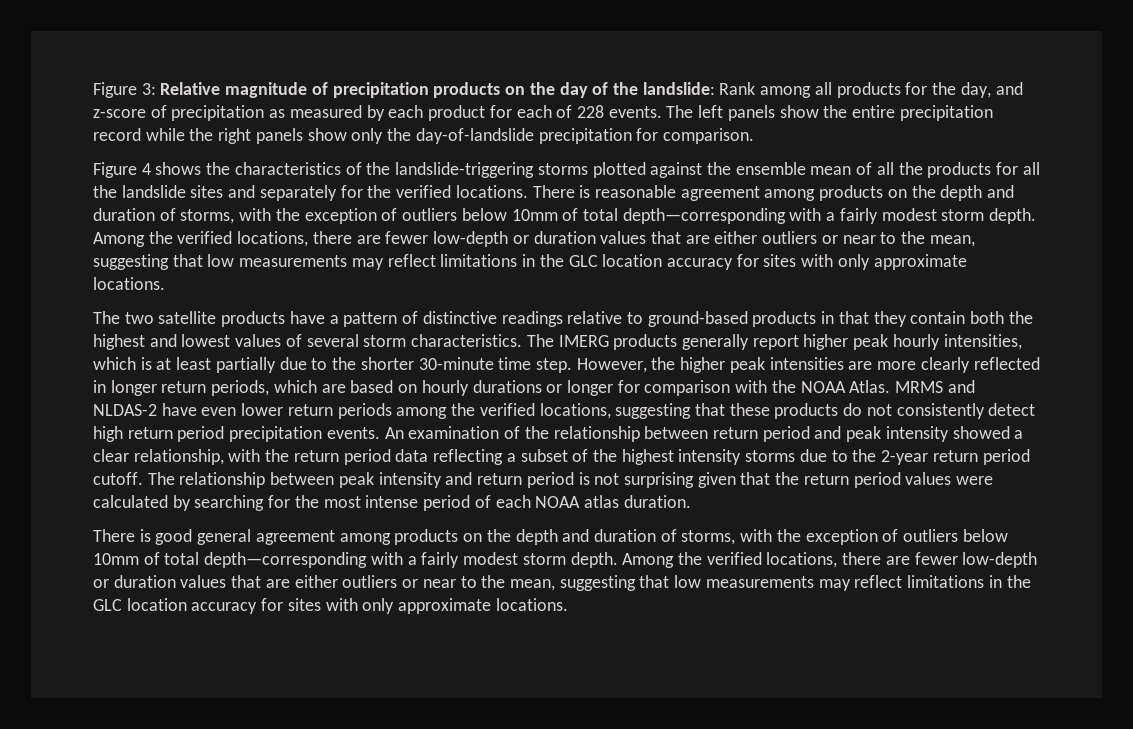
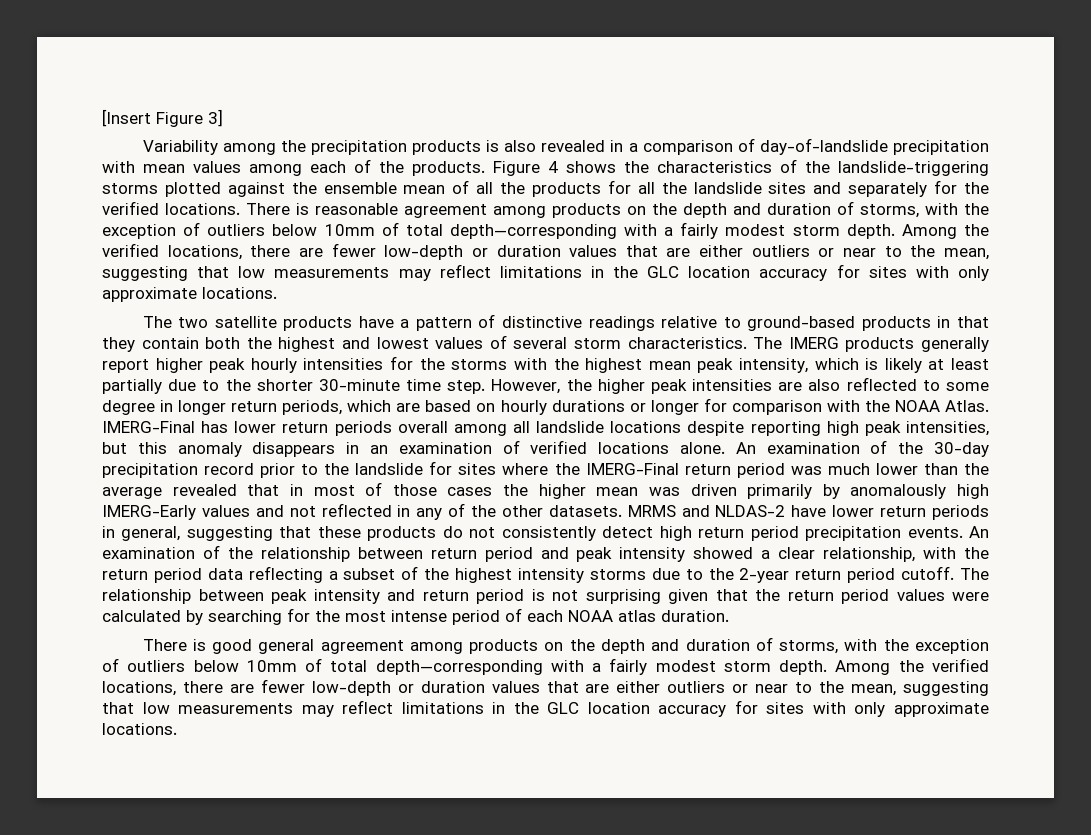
- Figure 3: Relative magnitude of precipitation products on the day of the landslide: Rank among all products for the day, and z-score of precipitation as measured by each product for each of 228 events. The left panels show the entire precipitation record while the right panels show only the day-of-landslide precipitation for comparison.
- Figure 4 shows the characteristics of the landslide-triggering storms plotted against the ensemble mean of all the products for all the landslide sites and separately for the verified locations.
+ [Insert Figure 3]
+ Variability among the precipitation products is also revealed in a comparison of day-of-landslide precipitation with mean values among each of the products. Figure 4 shows the characteristics of the landslide-triggering storms plotted against the ensemble mean of all the products for all the landslide sites and separately for the verified locations.
- The IMERG products generally report higher peak hourly intensities, which is at least partially due to the shorter 30-minute time step.
+ The IMERG products generally report higher peak hourly intensities for the storms with the highest mean peak intensity, which is likely at least partially due to the shorter 30-minute time step.
- However, the higher peak intensities are more clearly reflected in longer return periods, which are based on hourly durations or longer for comparison with the NOAA Atlas.
+ However, the higher peak intensities are also reflected to some degree in longer return periods, which are based on hourly durations or longer for comparison with the NOAA Atlas.
+ IMERG-Final has lower return periods overall among all landslide locations despite reporting high peak intensities, but this anomaly disappears in an examination of verified locations alone. An examination of the 30-day precipitation record prior to the landslide for sites where the IMERG-Final return period was much lower than the average revealed that in most of those cases the higher mean was driven primarily by anomalously high IMERG-Early values and not reflected in any of the other datasets.
- MRMS and NLDAS-2 have even lower return periods among the verified locations, suggesting that these products do not consistently detect high return period precipitation events.
+ MRMS and NLDAS-2 have lower return periods in general, suggesting that these products do not consistently detect high return period precipitation events.

